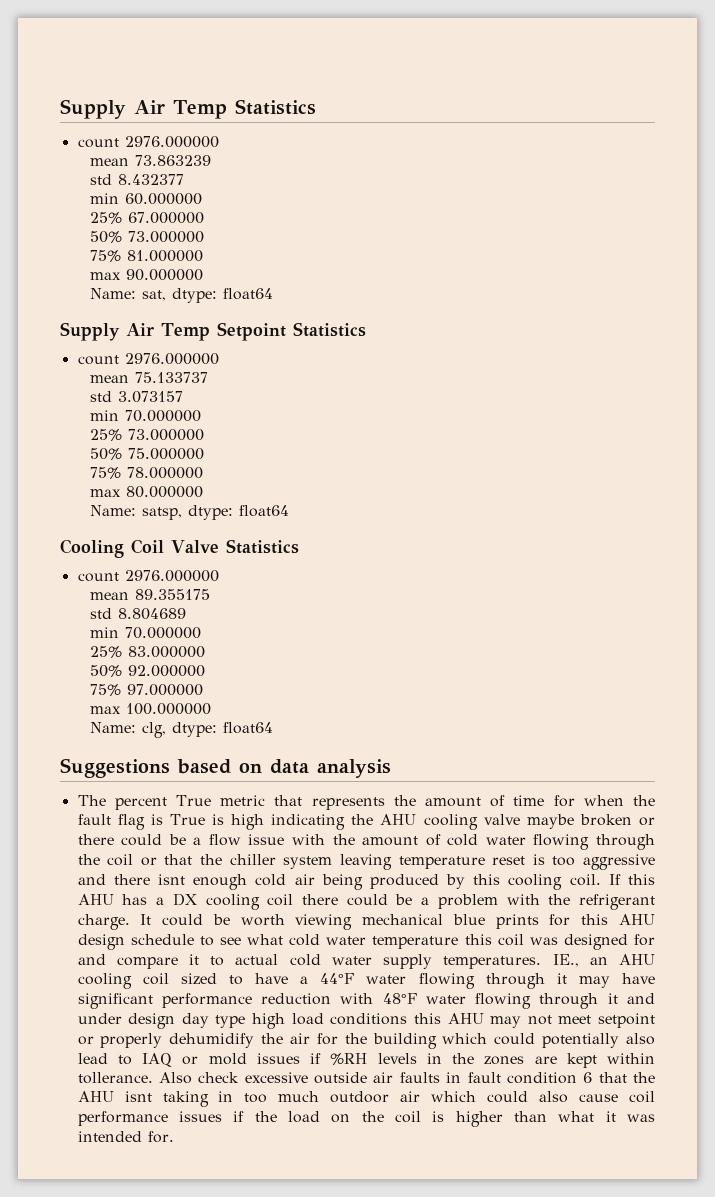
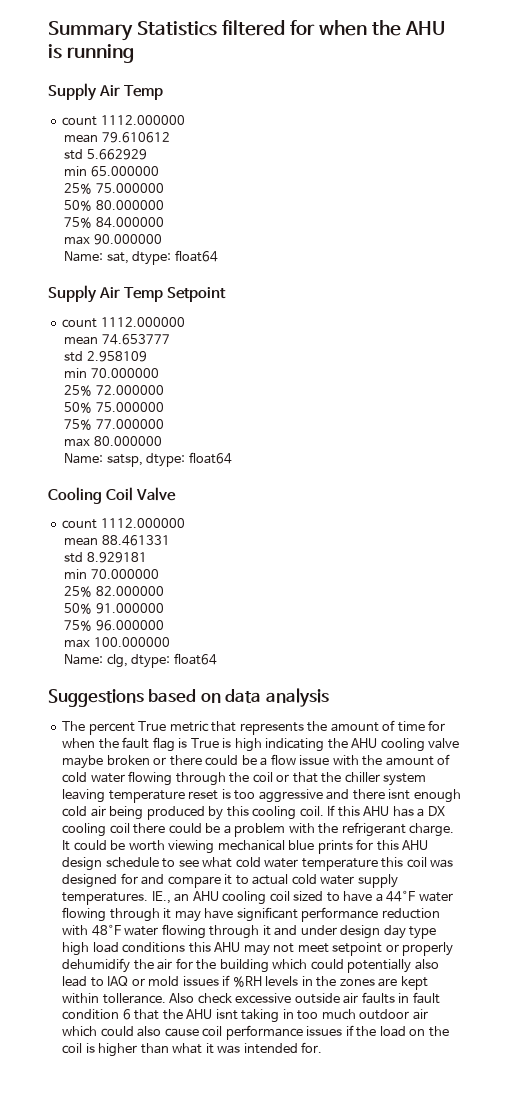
- Supply Air Temp Statistics
- count 2976.000000
- mean 73.863239
- std 8.432377
- min 60.000000
- 25% 67.000000
- 50% 73.000000
- 75% 81.000000
+ Summary Statistics filtered for when the AHU is running
+ Supply Air Temp
+ count 1112.000000
+ mean 79.610612
+ std 5.662929
+ min 65.000000
+ 25% 75.000000
+ 50% 80.000000
+ 75% 84.000000
- Supply Air Temp Setpoint Statistics
- count 2976.000000
- mean 75.133737
- std 3.073157
+ Supply Air Temp Setpoint
+ count 1112.000000
+ mean 74.653777
+ std 2.958109
  min 70.000000
- 25% 73.000000
+ 25% 72.000000
- 75% 78.000000
+ 75% 77.000000
- Cooling Coil Valve Statistics
- count 2976.000000
- mean 89.355175
- std 8.804689
+ Cooling Coil Valve
+ count 1112.000000
+ mean 88.461331
+ std 8.929181
  min 70.000000
- 25% 83.000000
- 50% 92.000000
- 75% 97.000000
+ 25% 82.000000
+ 50% 91.000000
+ 75% 96.000000

